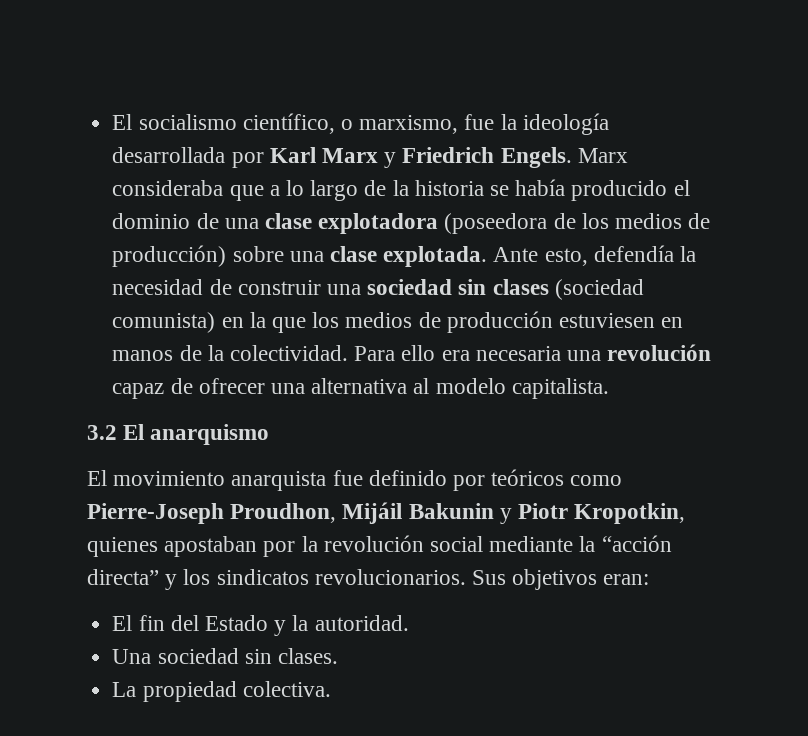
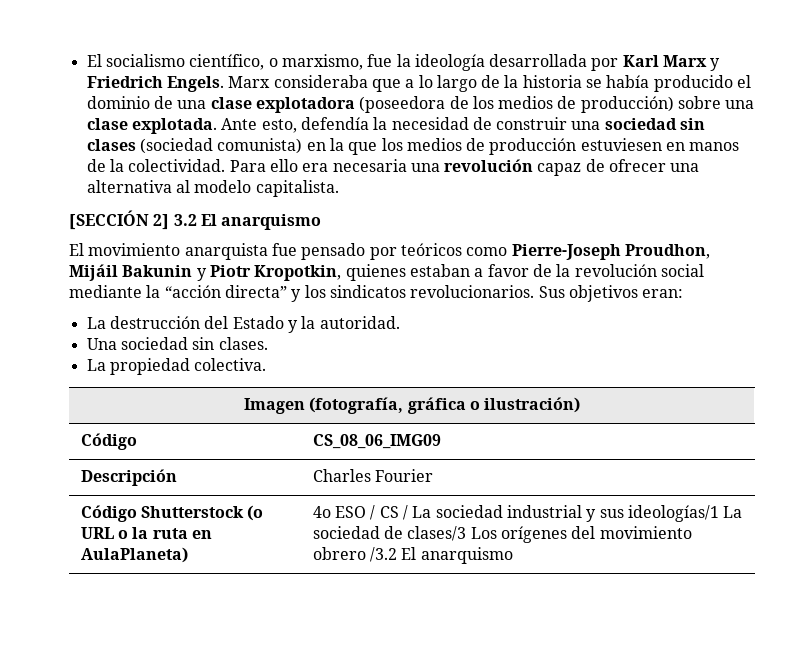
- 3.2 El anarquismo
+ [SECCIÓN 2] 3.2 El anarquismo
- El movimiento anarquista fue definido por teóricos como Pierre-Joseph Proudhon, Mijáil Bakunin y Piotr Kropotkin, quienes apostaban por la revolución social mediante la “acción directa” y los sindicatos revolucionarios.
+ El movimiento anarquista fue pensado por teóricos como Pierre-Joseph Proudhon, Mijáil Bakunin y Piotr Kropotkin, quienes estaban a favor de la revolución social mediante la “acción directa” y los sindicatos revolucionarios.
- El fin del Estado y la autoridad.
+ La destrucción del Estado y la autoridad.
+ Imagen (fotografía, gráfica o ilustración)
+ Código | CS_08_06_IMG09
+ Descripción | Charles Fourier
+ Código Shutterstock (o URL o la ruta en AulaPlaneta) | 4o ESO / CS / La sociedad industrial y sus ideologías/1 La sociedad de clases/3 Los orígenes del movimiento obrero /3.2 El anarquismo

